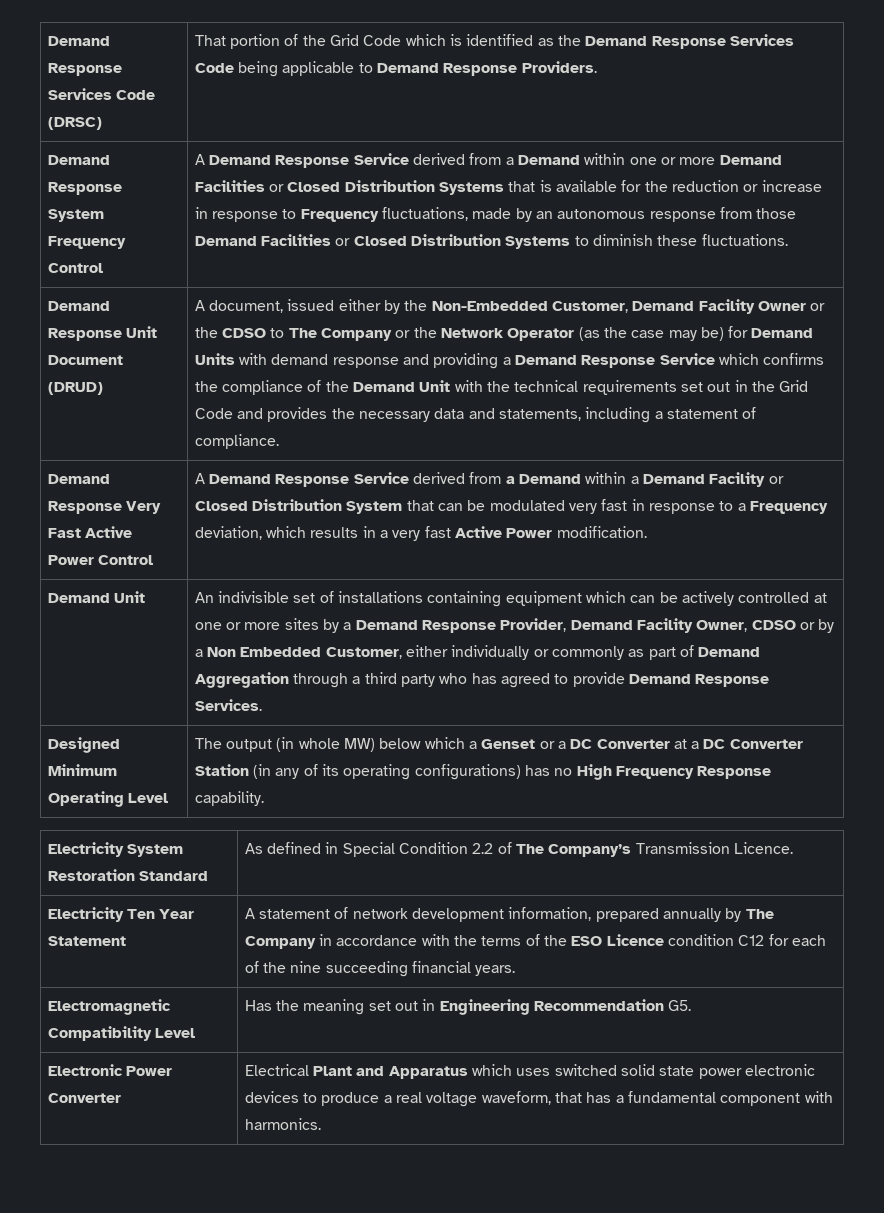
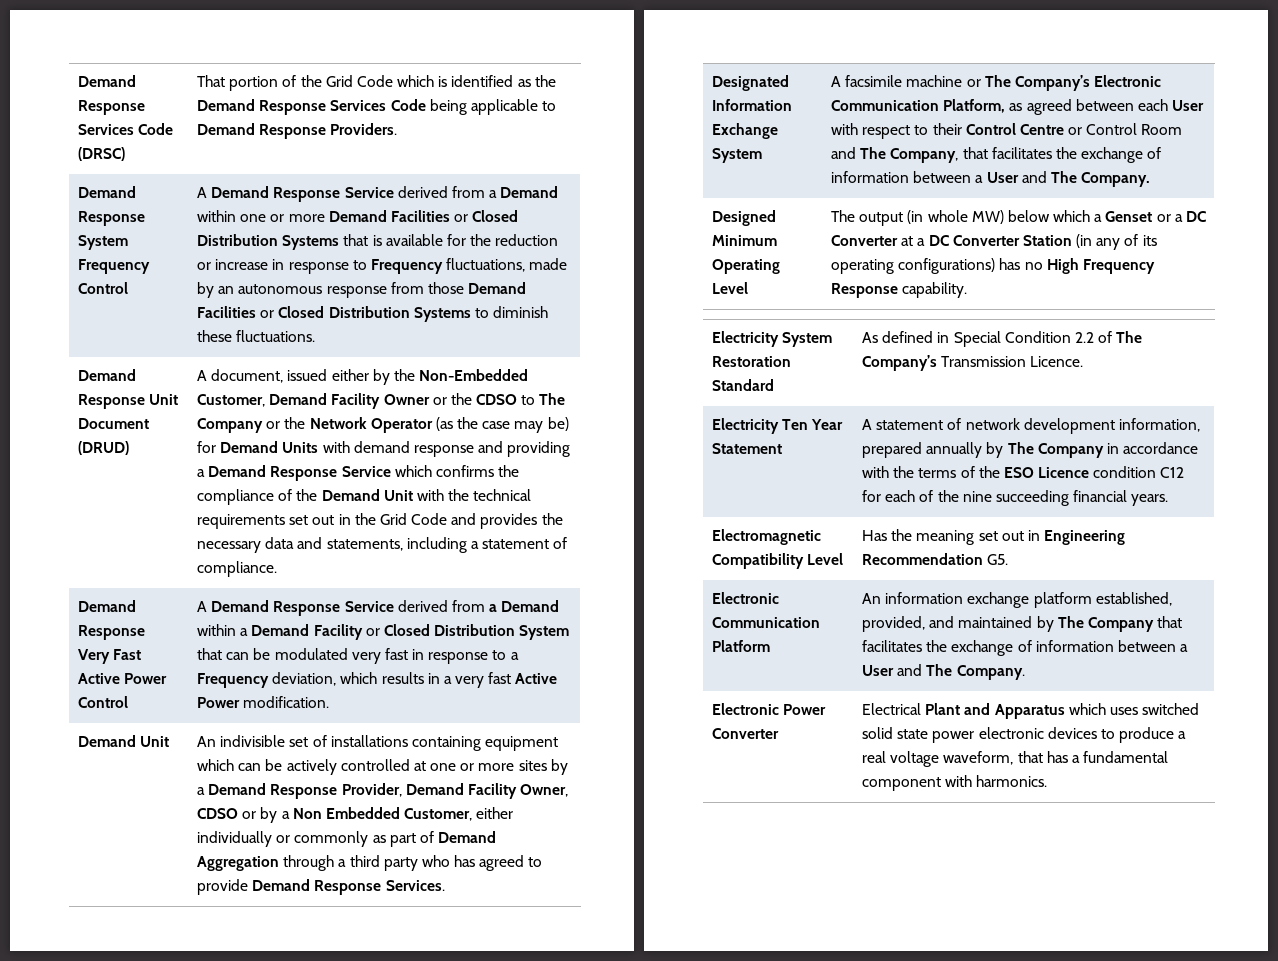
+ Designated Information Exchange System | A facsimile machine or The Company’s Electronic Communication Platform, as agreed between each User with respect to their Control Centre or Control Room and The Company, that facilitates the exchange of information between a User and The Company.
+ Electronic Communication Platform | An information exchange platform established, provided, and maintained by The Company that facilitates the exchange of information between a User and The Company.

